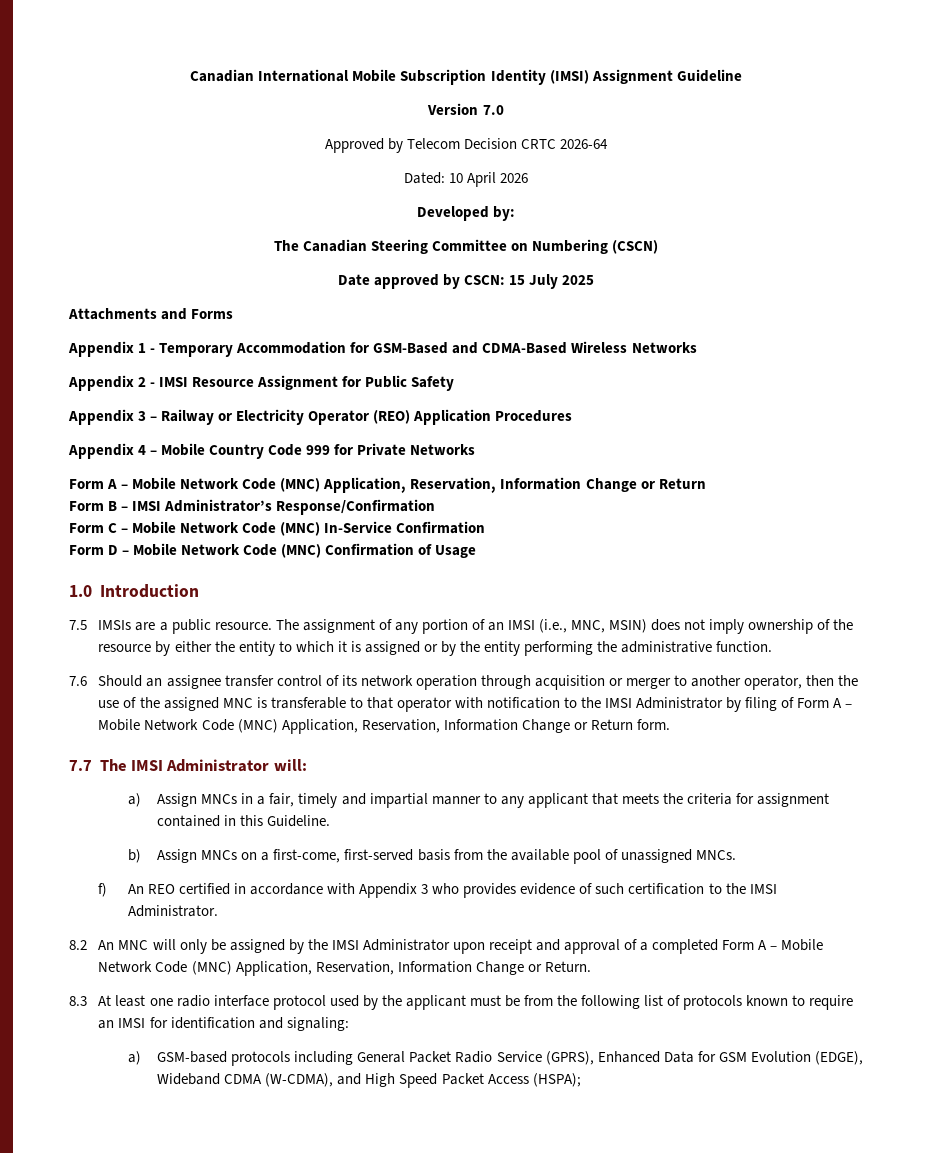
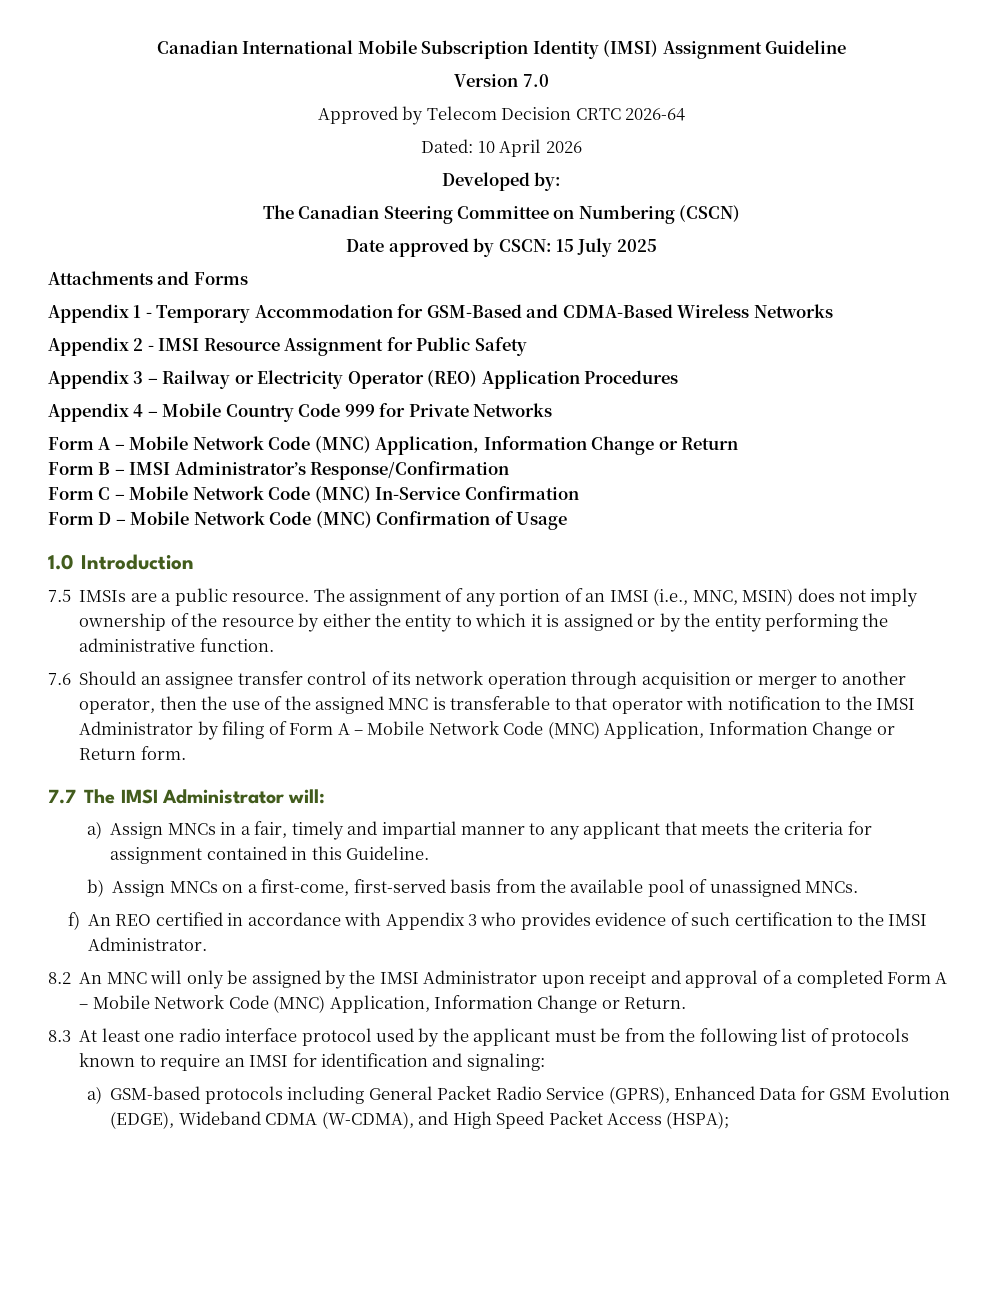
  Appendix 4 – Mobile Country Code 999 for Private Networks
- Form A – Mobile Network Code (MNC) Application, Reservation, Information Change or Return
+ Form A – Mobile Network Code (MNC) Application, Information Change or Return
- 7.6 Should an assignee transfer control of its network operation through acquisition or merger to another operator, then the use of the assigned MNC is transferable to that operator with notification to the IMSI Administrator by filing of Form A – Mobile Network Code (MNC) Application, Reservation, Information Change or Return form.
+ 7.6 Should an assignee transfer control of its network operation through acquisition or merger to another operator, then the use of the assigned MNC is transferable to that operator with notification to the IMSI Administrator by filing of Form A – Mobile Network Code (MNC) Application, Information Change or Return form.
- 8.2 An MNC will only be assigned by the IMSI Administrator upon receipt and approval of a completed Form A – Mobile Network Code (MNC) Application, Reservation, Information Change or Return.
+ 8.2 An MNC will only be assigned by the IMSI Administrator upon receipt and approval of a completed Form A – Mobile Network Code (MNC) Application, Information Change or Return.

